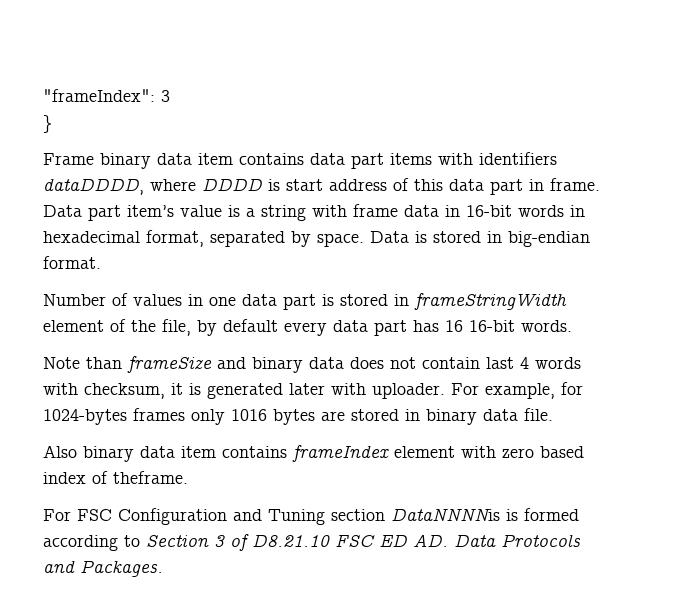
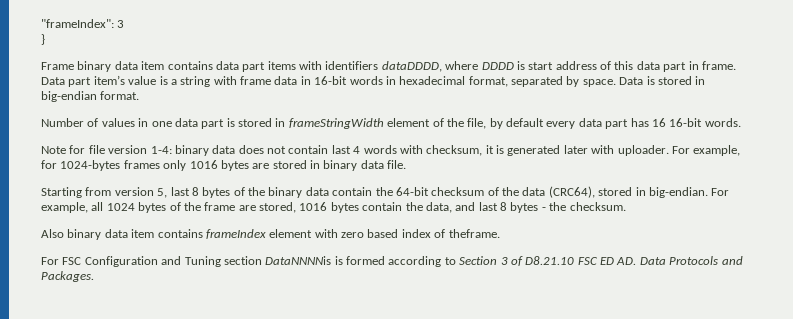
- Note than frameSize and binary data does not contain last 4 words with checksum, it is generated later with uploader.
+ Note for file version 1-4: binary data does not contain last 4 words with checksum, it is generated later with uploader.
+ Starting from version 5, last 8 bytes of the binary data contain the 64-bit checksum of the data (CRC64), stored in big-endian. For example, all 1024 bytes of the frame are stored, 1016 bytes contain the data, and last 8 bytes - the checksum.

